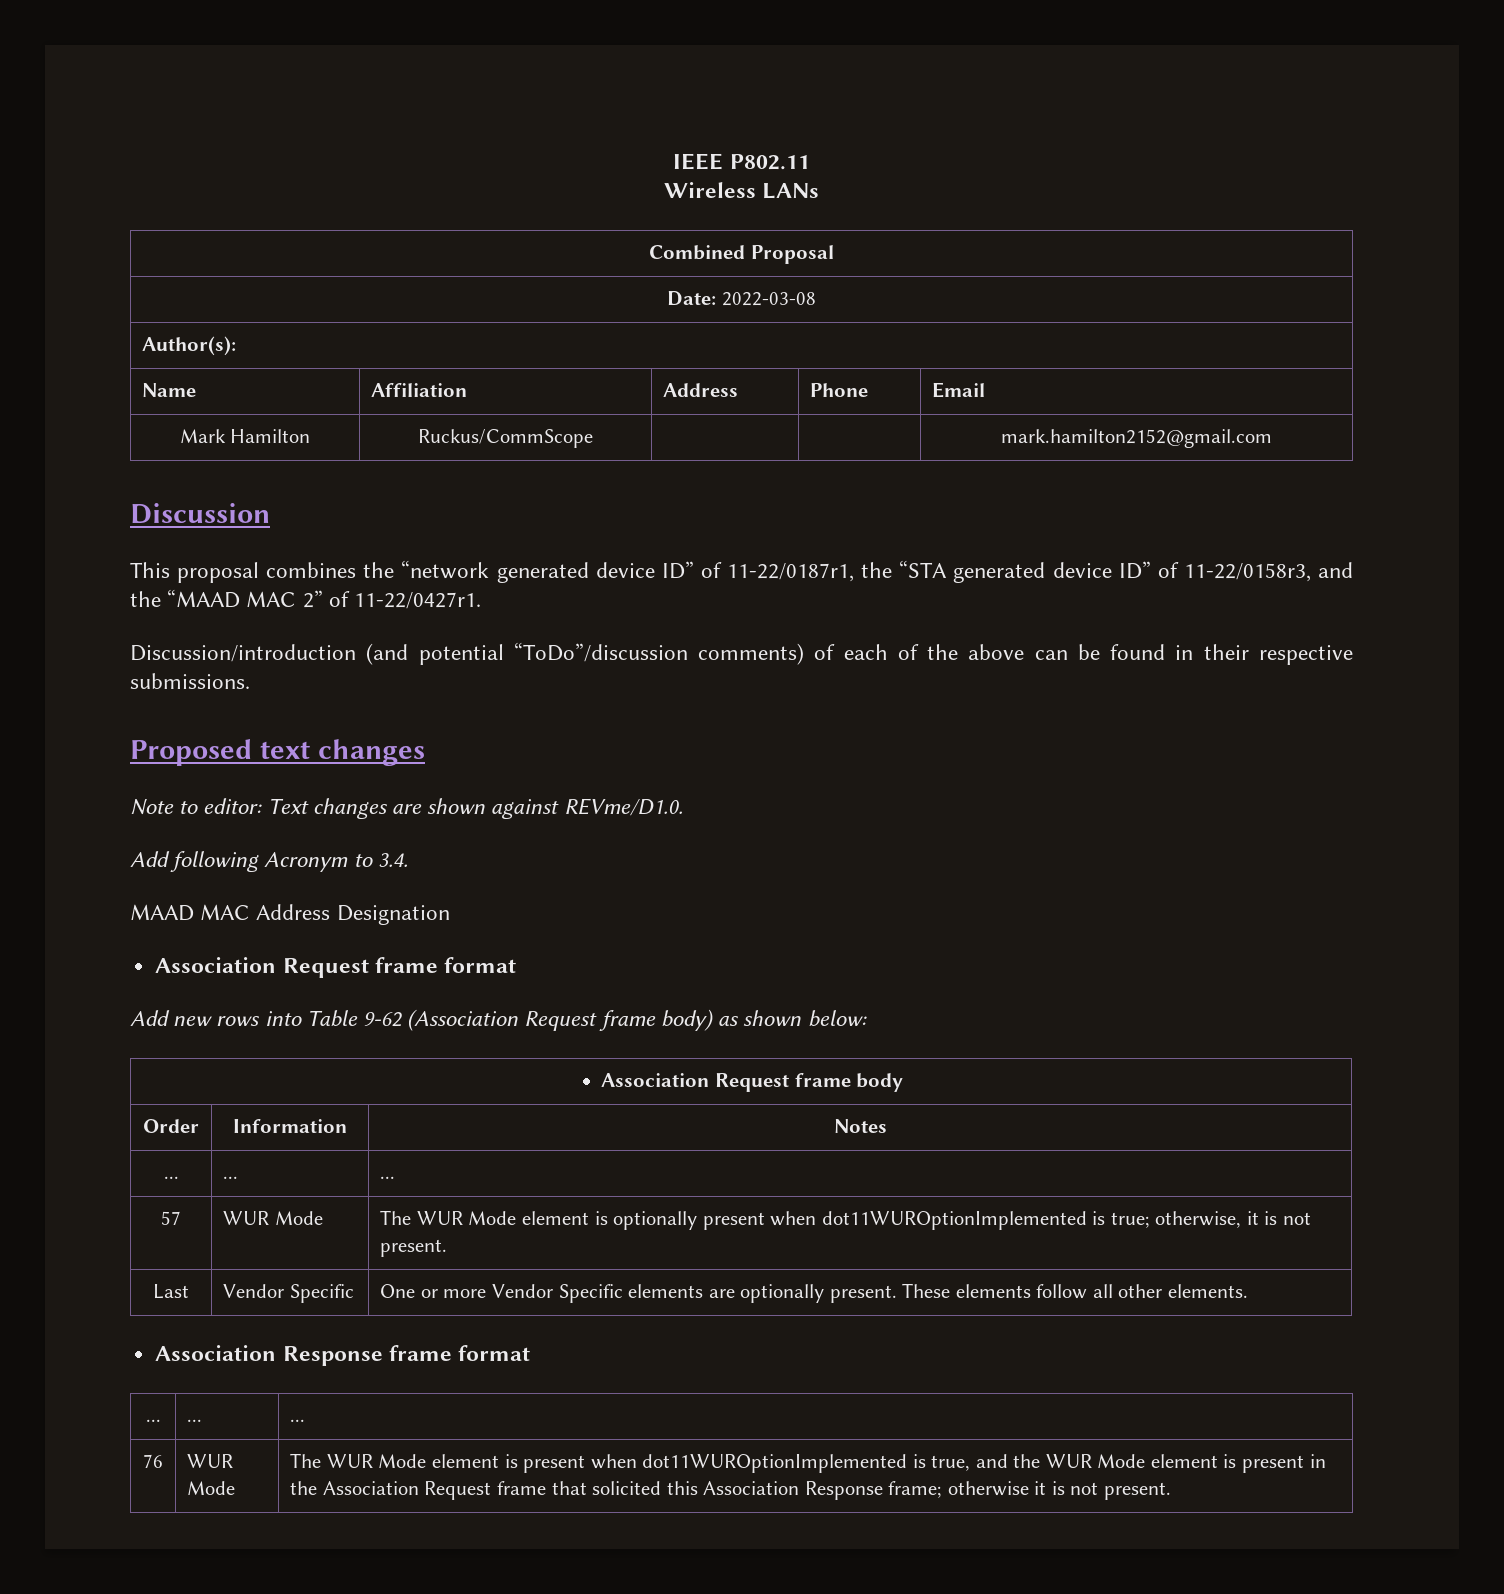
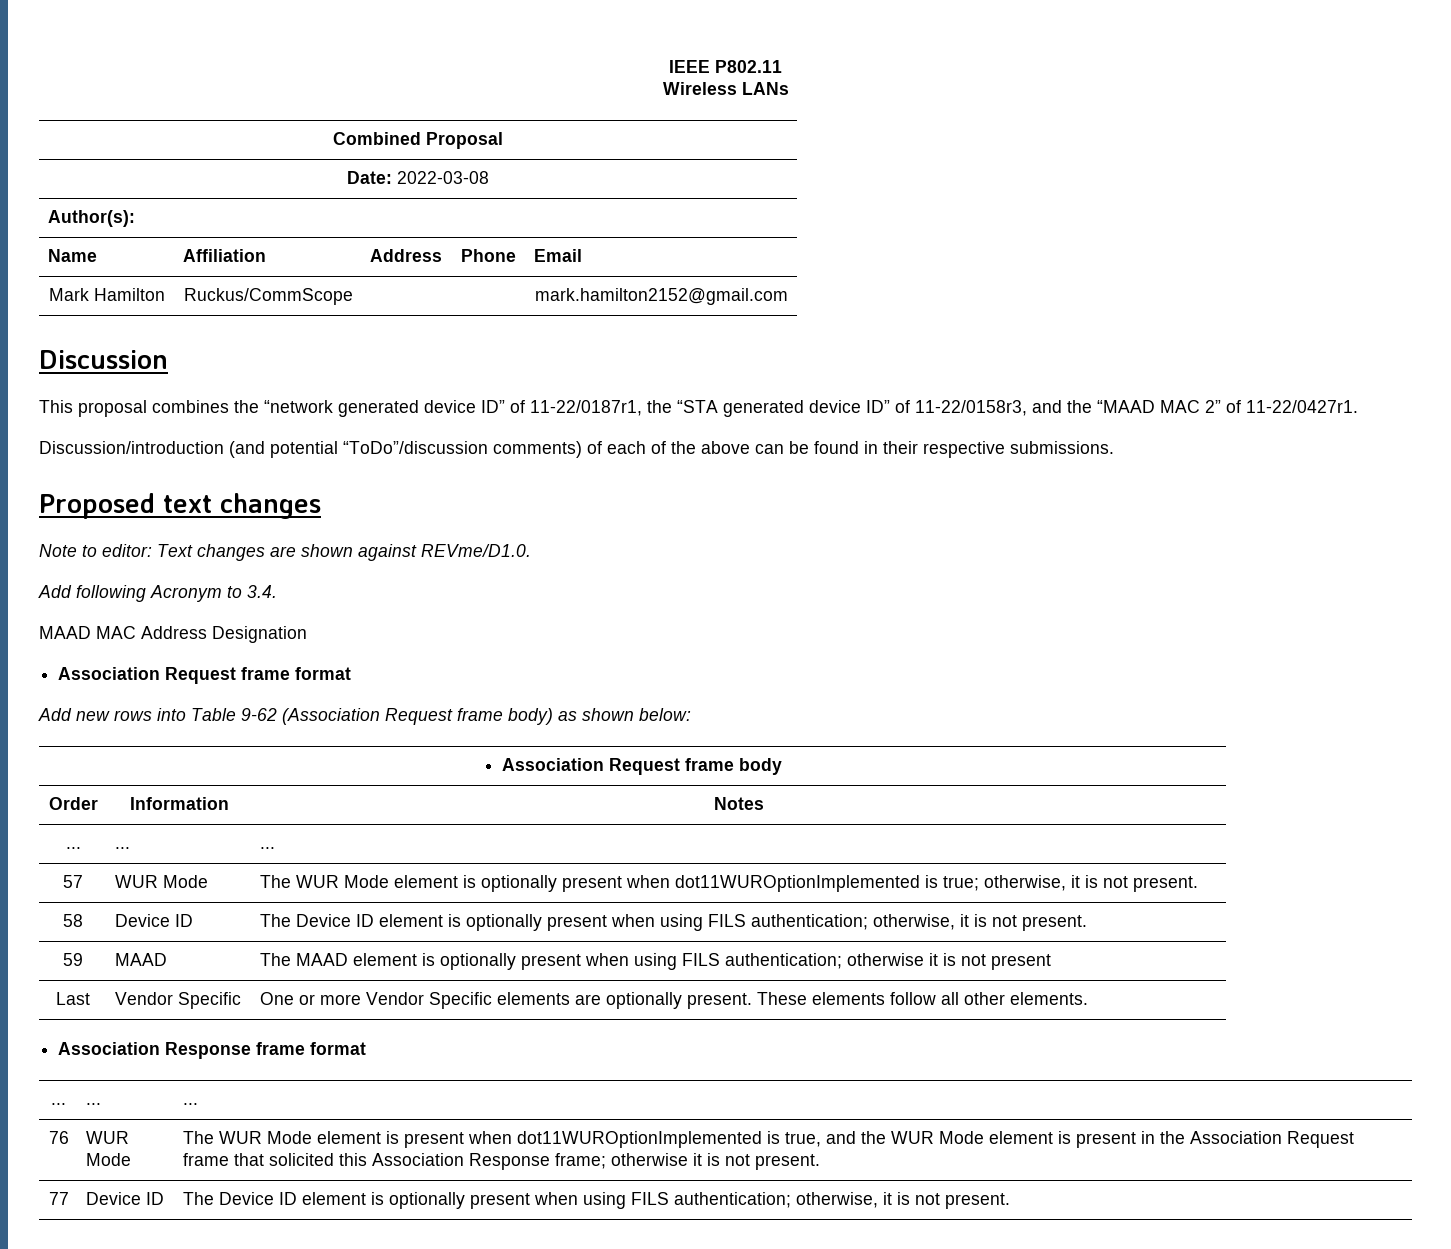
+ 58 | Device ID | The Device ID element is optionally present when using FILS authentication; otherwise, it is not present.
+ 59 | MAAD | The MAAD element is optionally present when using FILS authentication; otherwise it is not present
+ 77 | Device ID | The Device ID element is optionally present when using FILS authentication; otherwise, it is not present.

